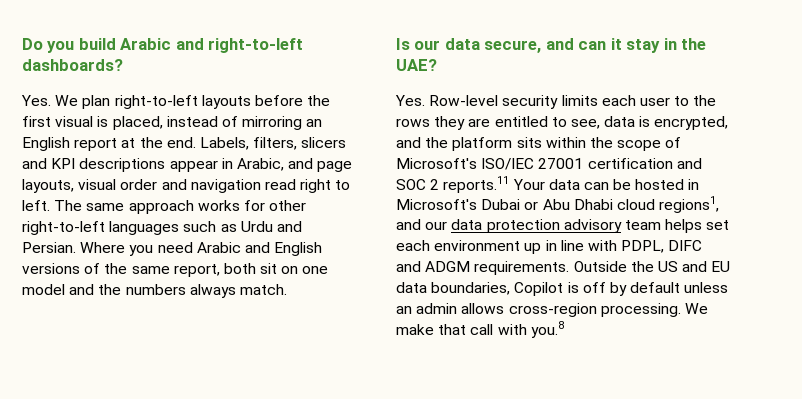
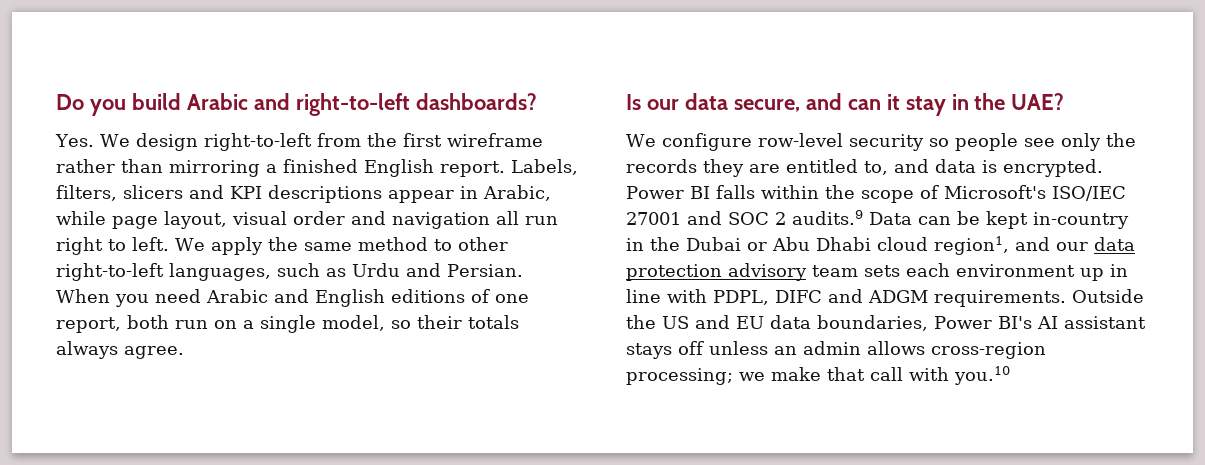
- Yes. We plan right-to-left layouts before the first visual is placed, instead of mirroring an English report at the end.
+ Yes. We design right-to-left from the first wireframe rather than mirroring a finished English report.
- Labels, filters, slicers and KPI descriptions appear in Arabic, and page layouts, visual order and navigation read right to left.
+ Labels, filters, slicers and KPI descriptions appear in Arabic, while page layout, visual order and navigation all run right to left.
- The same approach works for other right-to-left languages such as Urdu and Persian.
+ We apply the same method to other right-to-left languages, such as Urdu and Persian.
- Where you need Arabic and English versions of the same report, both sit on one model and the numbers always match.
+ When you need Arabic and English editions of one report, both run on a single model, so their totals always agree.
- Yes. Row-level security limits each user to the rows they are entitled to see, data is encrypted, and the platform sits within the scope of Microsoft's ISO/IEC 27001 certification and SOC 2 reports.11 Your data can be hosted in Microsoft's Dubai or Abu Dhabi cloud regions1, and our data protection advisory team helps set each environment up in line with PDPL, DIFC and ADGM requirements.
+ We configure row-level security so people see only the records they are entitled to, and data is encrypted. Power BI falls within the scope of Microsoft's ISO/IEC 27001 and SOC 2 audits.9 Data can be kept in-country in the Dubai or Abu Dhabi cloud region1, and our data protection advisory team sets each environment up in line with PDPL, DIFC and ADGM requirements.
- Outside the US and EU data boundaries, Copilot is off by default unless an admin allows cross-region processing. We make that call with you.8
+ Outside the US and EU data boundaries, Power BI's AI assistant stays off unless an admin allows cross-region processing; we make that call with you.10

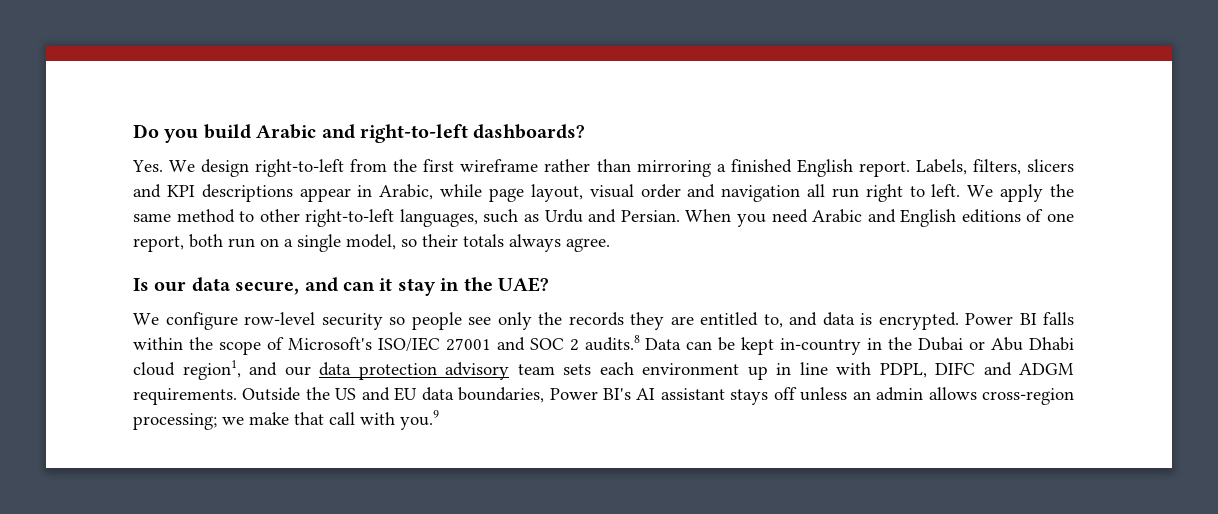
- Power BI falls within the scope of Microsoft's ISO/IEC 27001 and SOC 2 audits.9 Data can be kept in-country in the Dubai or Abu Dhabi cloud region1, and our data protection advisory team sets each environment up in line with PDPL, DIFC and ADGM requirements.
+ Power BI falls within the scope of Microsoft's ISO/IEC 27001 and SOC 2 audits.8 Data can be kept in-country in the Dubai or Abu Dhabi cloud region1, and our data protection advisory team sets each environment up in line with PDPL, DIFC and ADGM requirements.
- Outside the US and EU data boundaries, Power BI's AI assistant stays off unless an admin allows cross-region processing; we make that call with you.10
+ Outside the US and EU data boundaries, Power BI's AI assistant stays off unless an admin allows cross-region processing; we make that call with you.9

